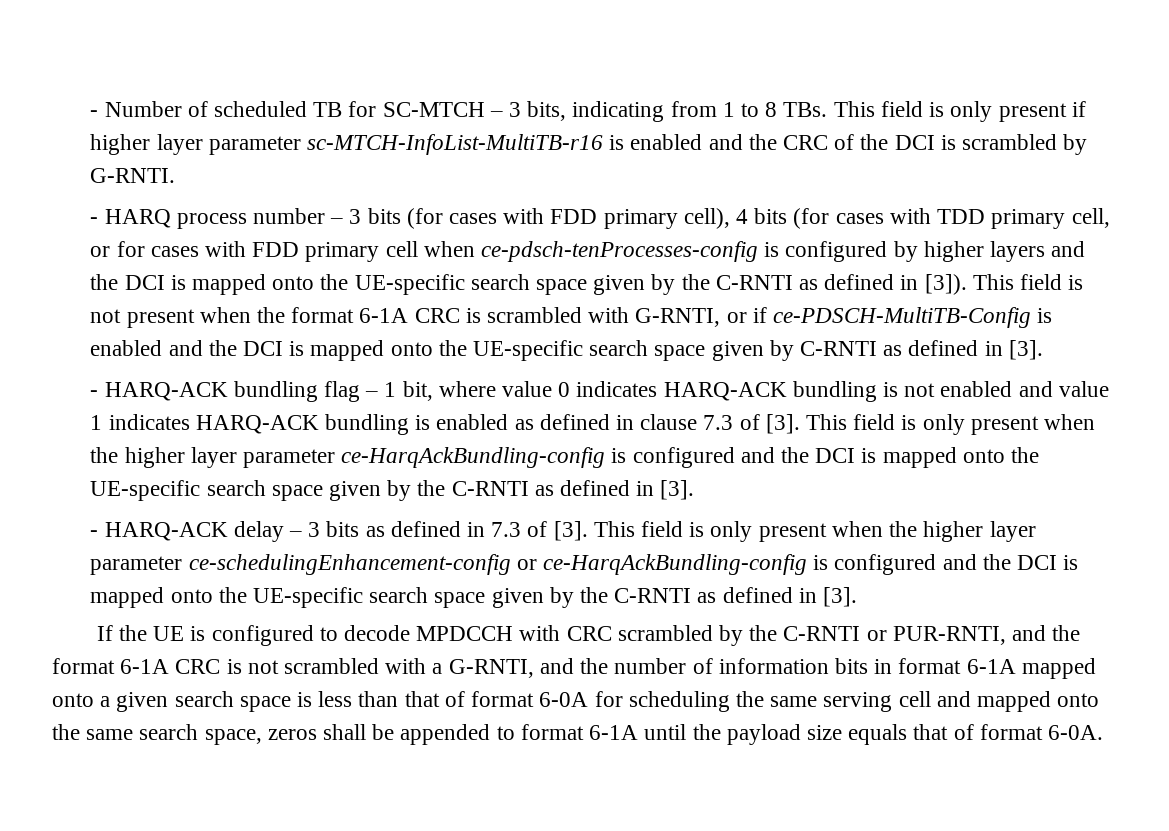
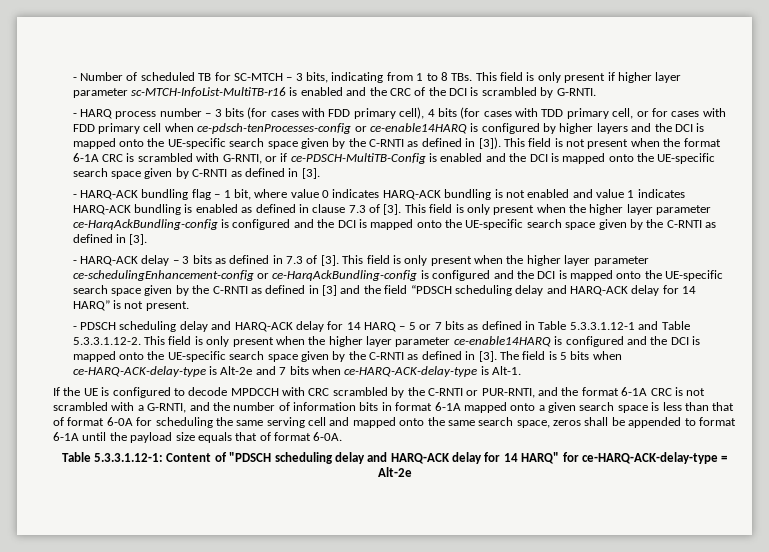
- - HARQ process number – 3 bits (for cases with FDD primary cell), 4 bits (for cases with TDD primary cell, or for cases with FDD primary cell when ce-pdsch-tenProcesses-config is configured by higher layers and the DCI is mapped onto the UE-specific search space given by the C-RNTI as defined in [3]).
+ - HARQ process number – 3 bits (for cases with FDD primary cell), 4 bits (for cases with TDD primary cell, or for cases with FDD primary cell when ce-pdsch-tenProcesses-config or ce-enable14HARQ is configured by higher layers and the DCI is mapped onto the UE-specific search space given by the C-RNTI as defined in [3]).
- This field is only present when the higher layer parameter ce-schedulingEnhancement-config or ce-HarqAckBundling-config is configured and the DCI is mapped onto the UE-specific search space given by the C-RNTI as defined in [3].
+ This field is only present when the higher layer parameter ce-schedulingEnhancement-config or ce-HarqAckBundling-config is configured and the DCI is mapped onto the UE-specific search space given by the C-RNTI as defined in [3] and the field “PDSCH scheduling delay and HARQ-ACK delay for 14 HARQ” is not present.
+ - PDSCH scheduling delay and HARQ-ACK delay for 14 HARQ – 5 or 7 bits as defined in Table 5.3.3.1.12-1 and Table 5.3.3.1.12-2. This field is only present when the higher layer parameter ce-enable14HARQ is configured and the DCI is mapped onto the UE-specific search space given by the C-RNTI as defined in [3]. The field is 5 bits when ce-HARQ-ACK-delay-type is Alt-2e and 7 bits when ce-HARQ-ACK-delay-type is Alt-1.
+ Table 5.3.3.1.12-1: Content of "PDSCH scheduling delay and HARQ-ACK delay for 14 HARQ" for ce-HARQ-ACK-delay-type = Alt-2e

